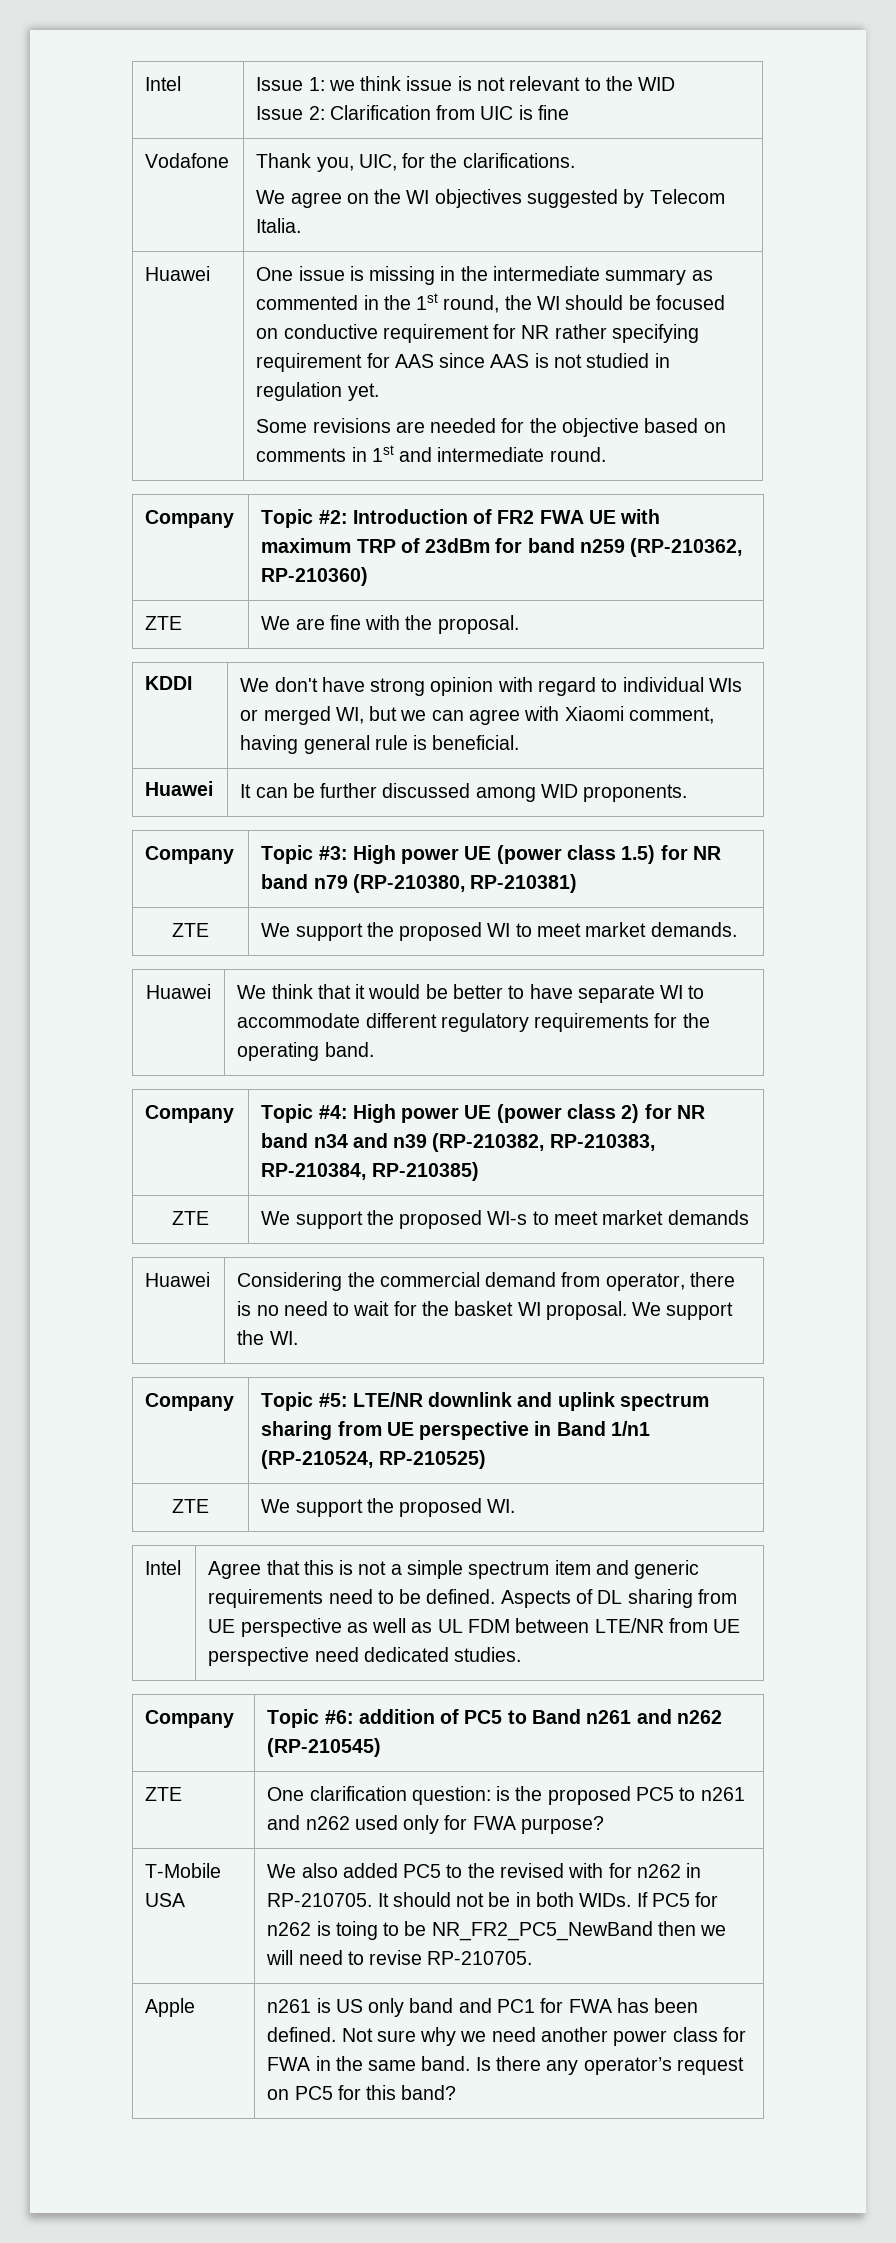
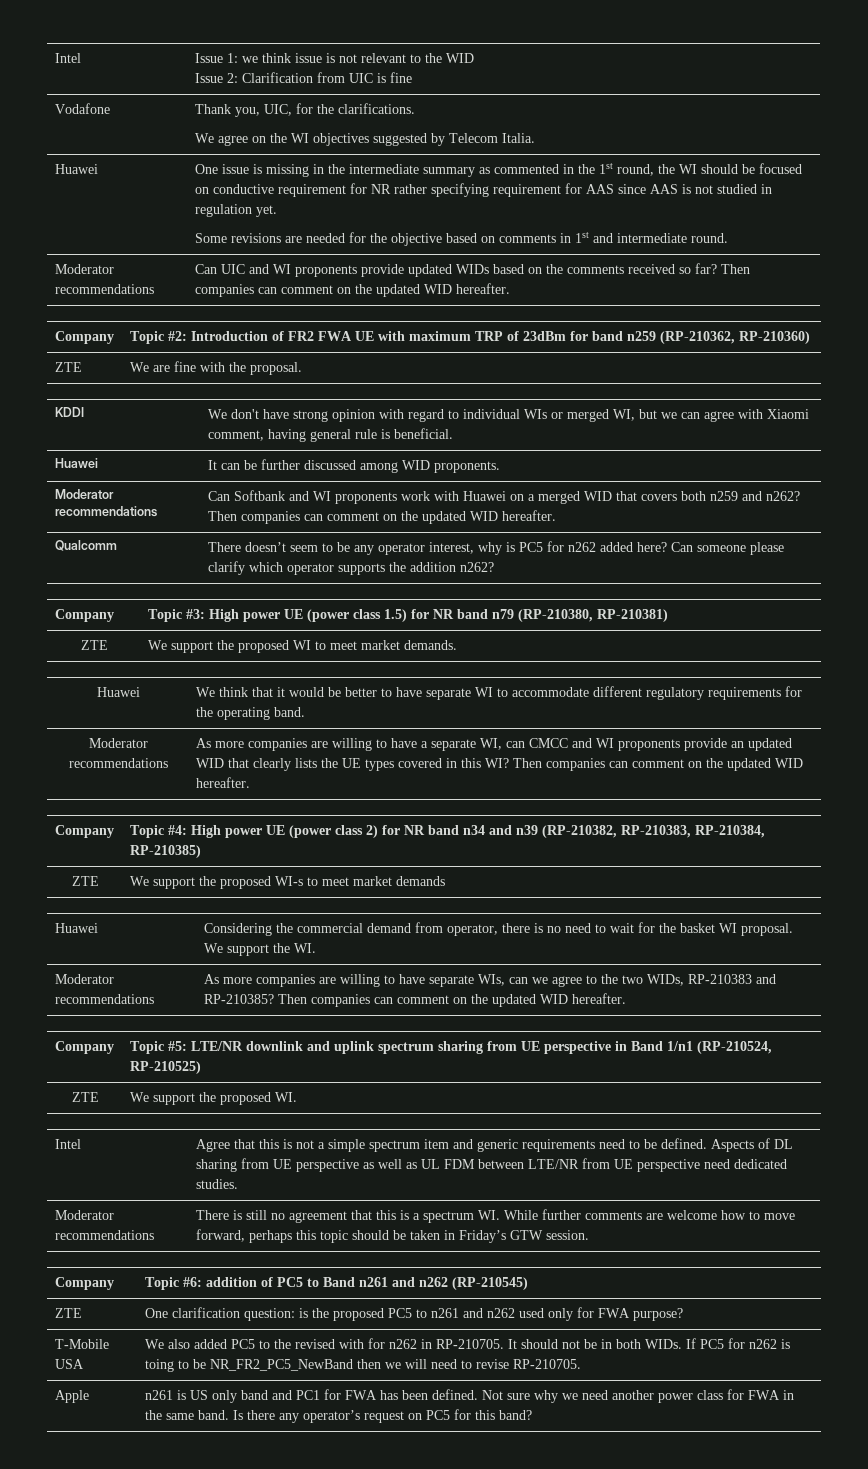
+ Moderator recommendations | Can UIC and WI proponents provide updated WIDs based on the comments received so far? Then companies can comment on the updated WID hereafter.
+ Moderator recommendations | Can Softbank and WI proponents work with Huawei on a merged WID that covers both n259 and n262? Then companies can comment on the updated WID hereafter.
+ Qualcomm | There doesn’t seem to be any operator interest, why is PC5 for n262 added here? Can someone please clarify which operator supports the addition n262?
+ Moderator recommendations | As more companies are willing to have a separate WI, can CMCC and WI proponents provide an updated WID that clearly lists the UE types covered in this WI? Then companies can comment on the updated WID hereafter.
+ Moderator recommendations | As more companies are willing to have separate WIs, can we agree to the two WIDs, RP-210383 and RP-210385? Then companies can comment on the updated WID hereafter.
+ Moderator recommendations | There is still no agreement that this is a spectrum WI. While further comments are welcome how to move forward, perhaps this topic should be taken in Friday’s GTW session.

